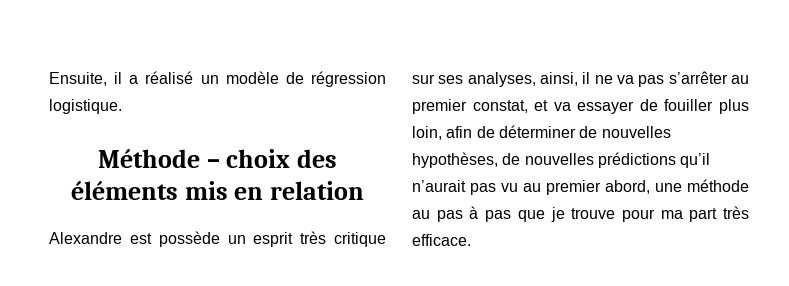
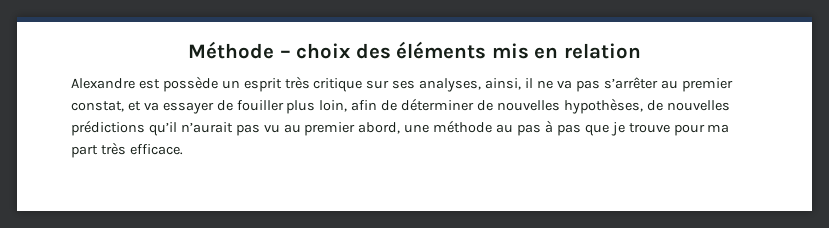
- Ensuite, il a réalisé un modèle de régression logistique.

